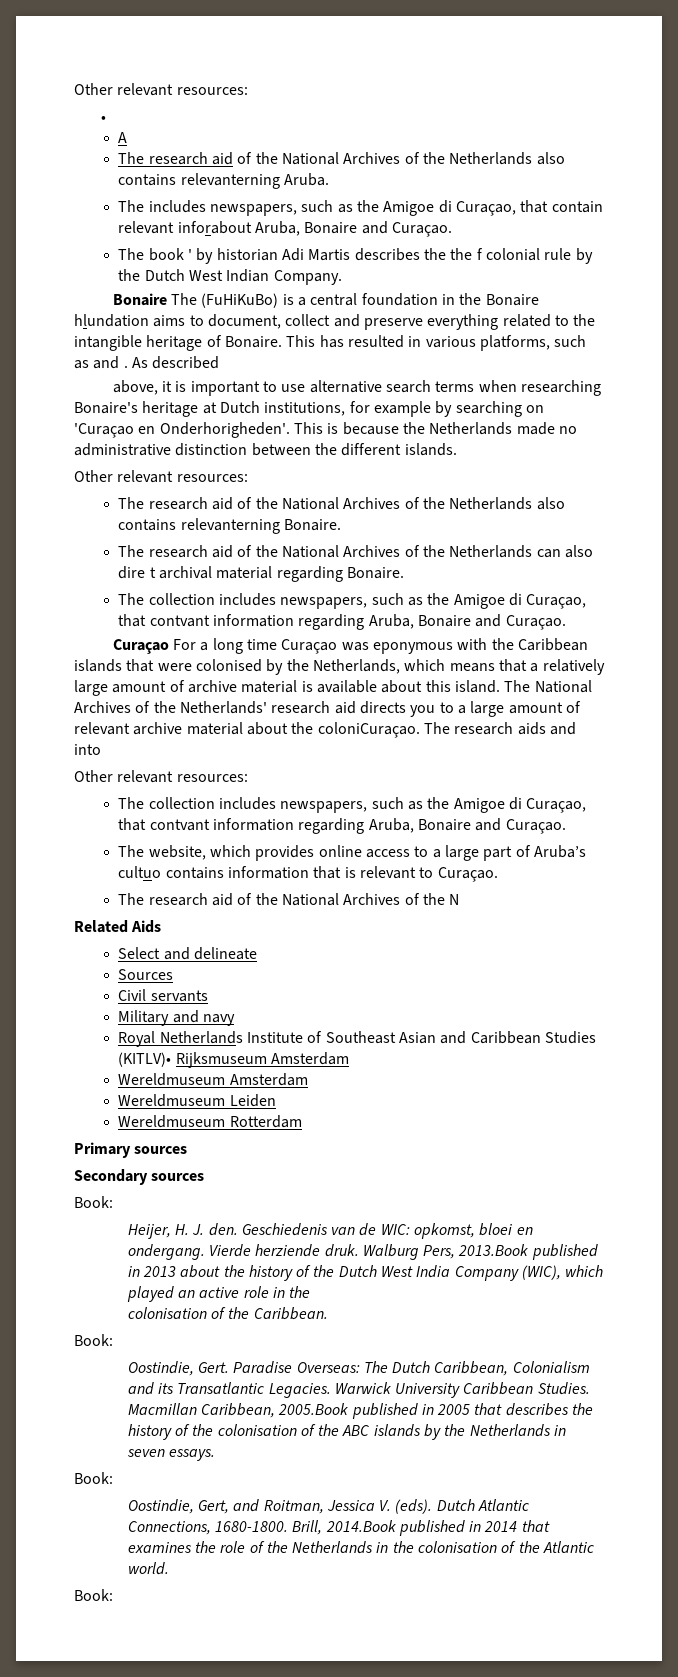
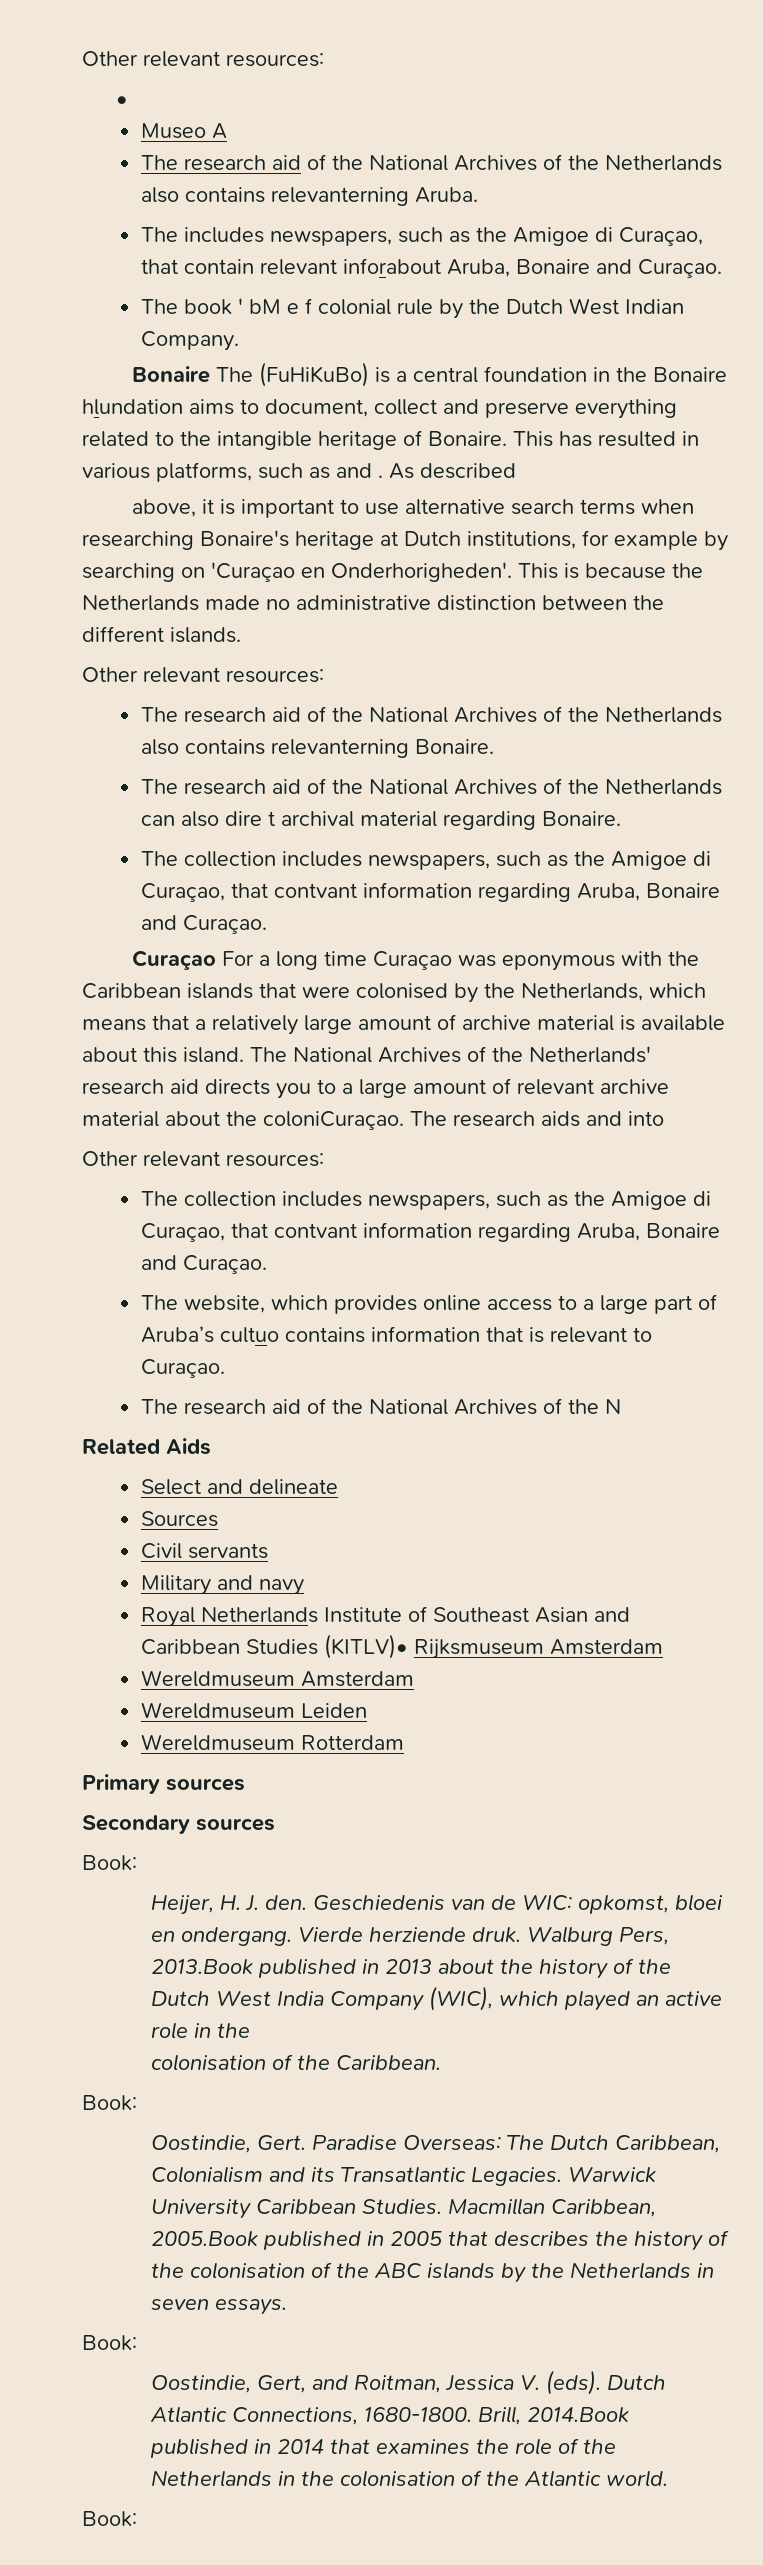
- A
+ Museo A
- The book ' by historian Adi Martis describes the the f colonial rule by the Dutch West Indian Company.
+ The book ' bM e f colonial rule by the Dutch West Indian Company.

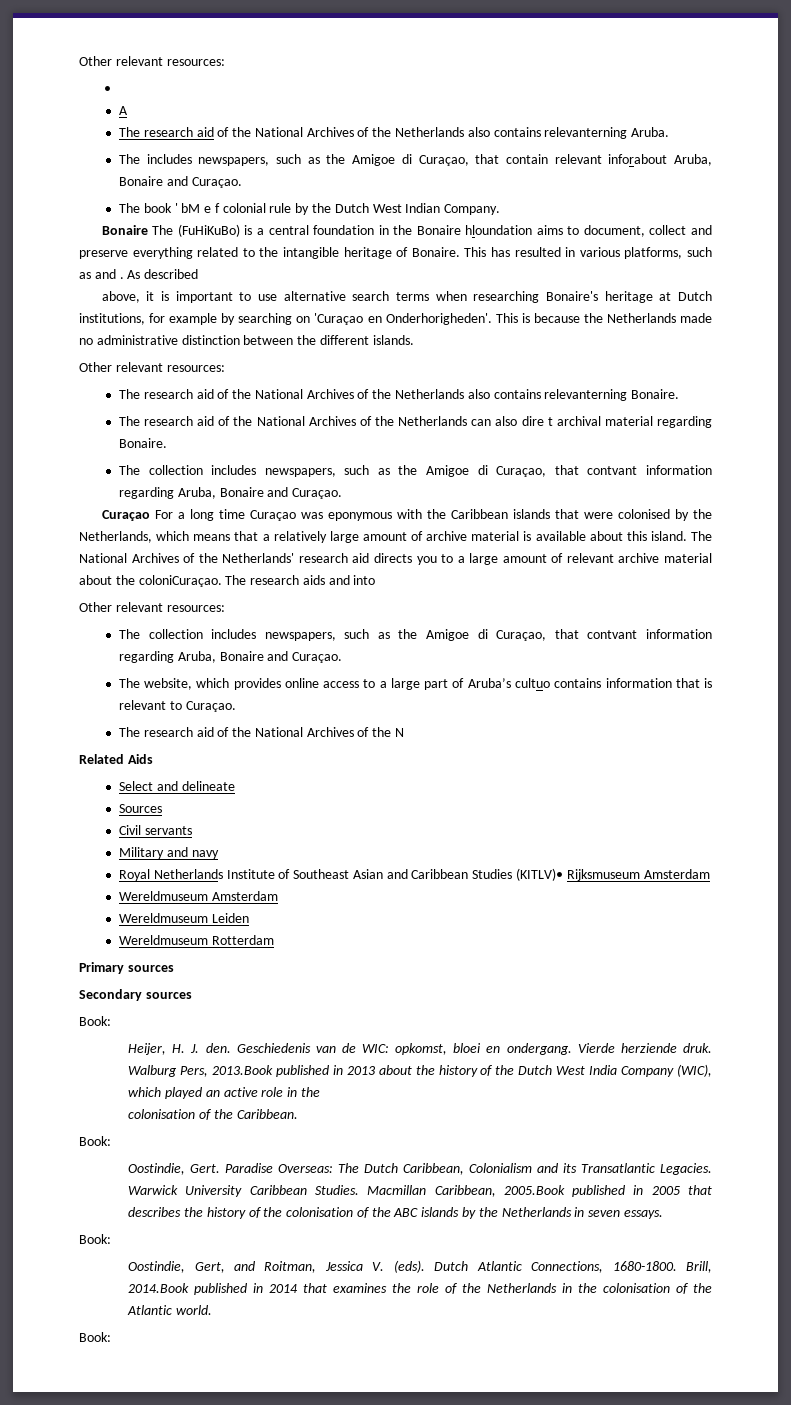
- Museo A
+ A
- Bonaire The (FuHiKuBo) is a central foundation in the Bonaire hlundation aims to document, collect and preserve everything related to the intangible heritage of Bonaire.
+ Bonaire The (FuHiKuBo) is a central foundation in the Bonaire hloundation aims to document, collect and preserve everything related to the intangible heritage of Bonaire.

